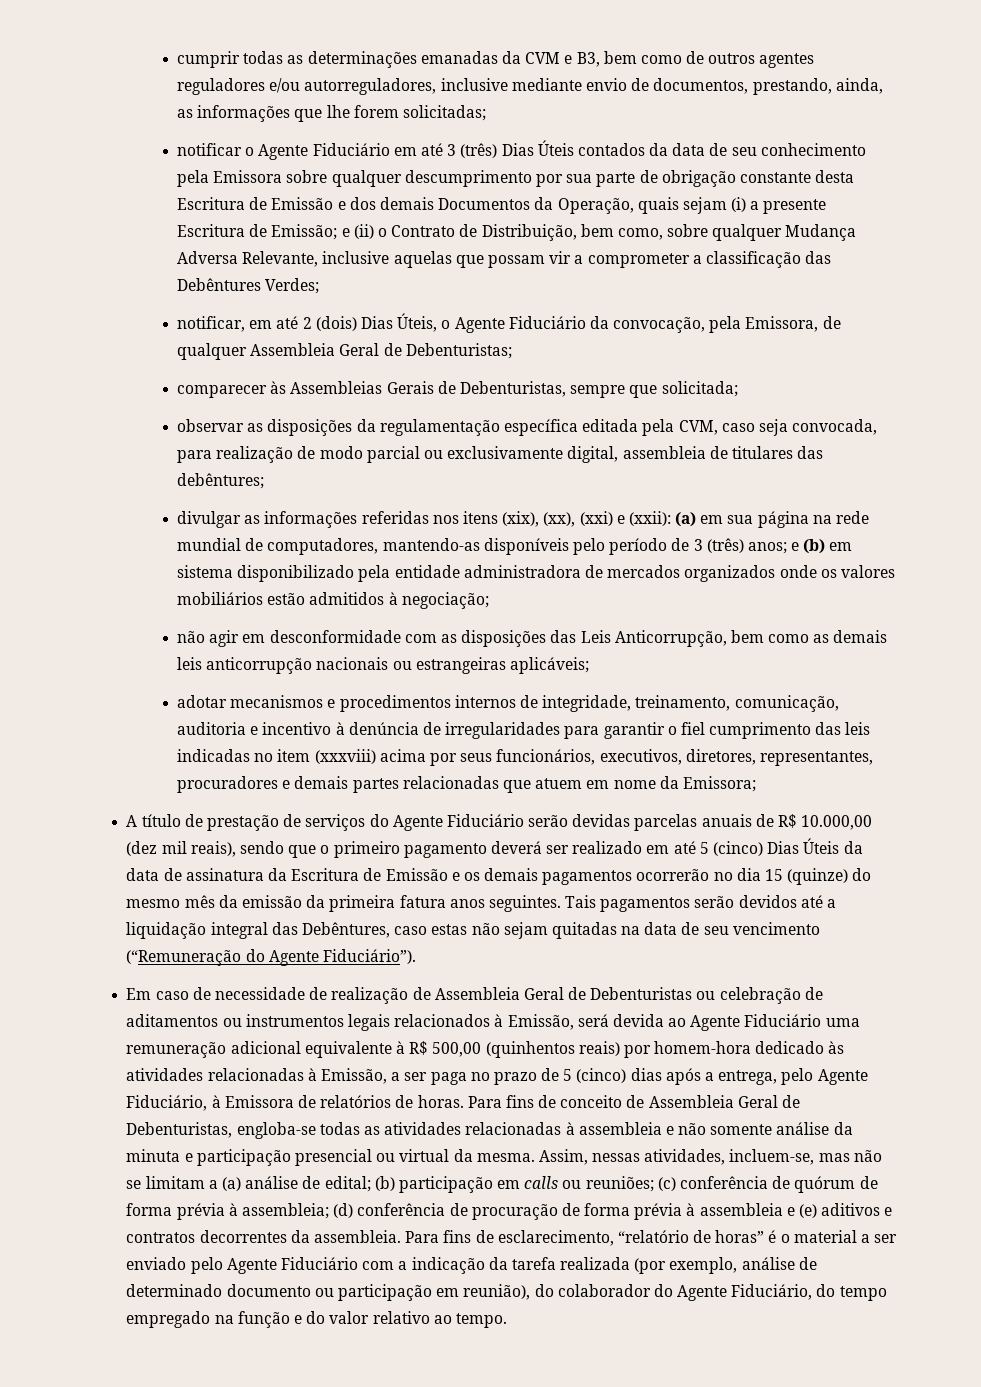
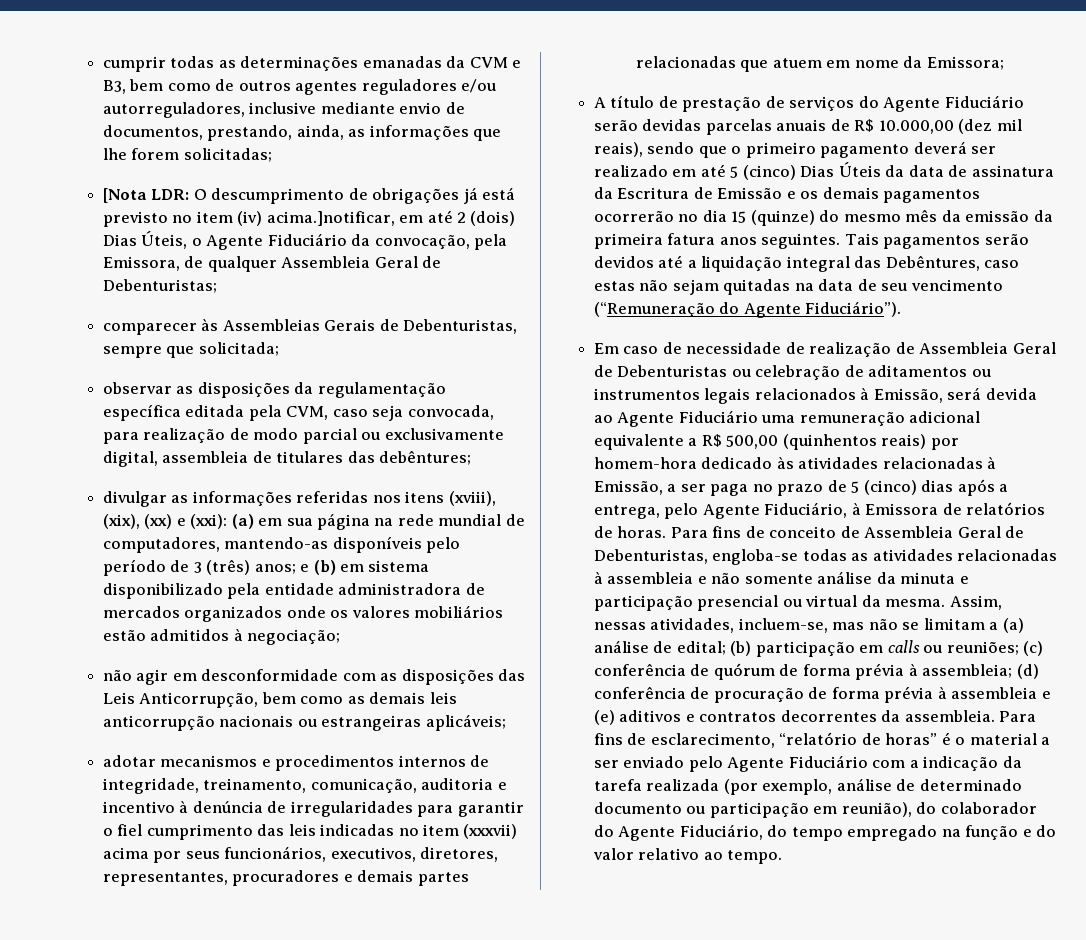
- notificar o Agente Fiduciário em até 3 (três) Dias Úteis contados da data de seu conhecimento pela Emissora sobre qualquer descumprimento por sua parte de obrigação constante desta Escritura de Emissão e dos demais Documentos da Operação, quais sejam (i) a presente Escritura de Emissão; e (ii) o Contrato de Distribuição, bem como, sobre qualquer Mudança Adversa Relevante, inclusive aquelas que possam vir a comprometer a classificação das Debêntures Verdes;
- notificar, em até 2 (dois) Dias Úteis, o Agente Fiduciário da convocação, pela Emissora, de qualquer Assembleia Geral de Debenturistas;
+ [Nota LDR: O descumprimento de obrigações já está previsto no item (iv) acima.]notificar, em até 2 (dois) Dias Úteis, o Agente Fiduciário da convocação, pela Emissora, de qualquer Assembleia Geral de Debenturistas;
- divulgar as informações referidas nos itens (xix), (xx), (xxi) e (xxii): (a) em sua página na rede mundial de computadores, mantendo-as disponíveis pelo período de 3 (três) anos; e (b) em sistema disponibilizado pela entidade administradora de mercados organizados onde os valores mobiliários estão admitidos à negociação;
+ divulgar as informações referidas nos itens (xviii), (xix), (xx) e (xxi): (a) em sua página na rede mundial de computadores, mantendo-as disponíveis pelo período de 3 (três) anos; e (b) em sistema disponibilizado pela entidade administradora de mercados organizados onde os valores mobiliários estão admitidos à negociação;
- adotar mecanismos e procedimentos internos de integridade, treinamento, comunicação, auditoria e incentivo à denúncia de irregularidades para garantir o fiel cumprimento das leis indicadas no item (xxxviii) acima por seus funcionários, executivos, diretores, representantes, procuradores e demais partes relacionadas que atuem em nome da Emissora;
+ adotar mecanismos e procedimentos internos de integridade, treinamento, comunicação, auditoria e incentivo à denúncia de irregularidades para garantir o fiel cumprimento das leis indicadas no item (xxxvii) acima por seus funcionários, executivos, diretores, representantes, procuradores e demais partes relacionadas que atuem em nome da Emissora;
- Em caso de necessidade de realização de Assembleia Geral de Debenturistas ou celebração de aditamentos ou instrumentos legais relacionados à Emissão, será devida ao Agente Fiduciário uma remuneração adicional equivalente à R$ 500,00 (quinhentos reais) por homem-hora dedicado às atividades relacionadas à Emissão, a ser paga no prazo de 5 (cinco) dias após a entrega, pelo Agente Fiduciário, à Emissora de relatórios de horas.
+ Em caso de necessidade de realização de Assembleia Geral de Debenturistas ou celebração de aditamentos ou instrumentos legais relacionados à Emissão, será devida ao Agente Fiduciário uma remuneração adicional equivalente a R$ 500,00 (quinhentos reais) por homem-hora dedicado às atividades relacionadas à Emissão, a ser paga no prazo de 5 (cinco) dias após a entrega, pelo Agente Fiduciário, à Emissora de relatórios de horas.

